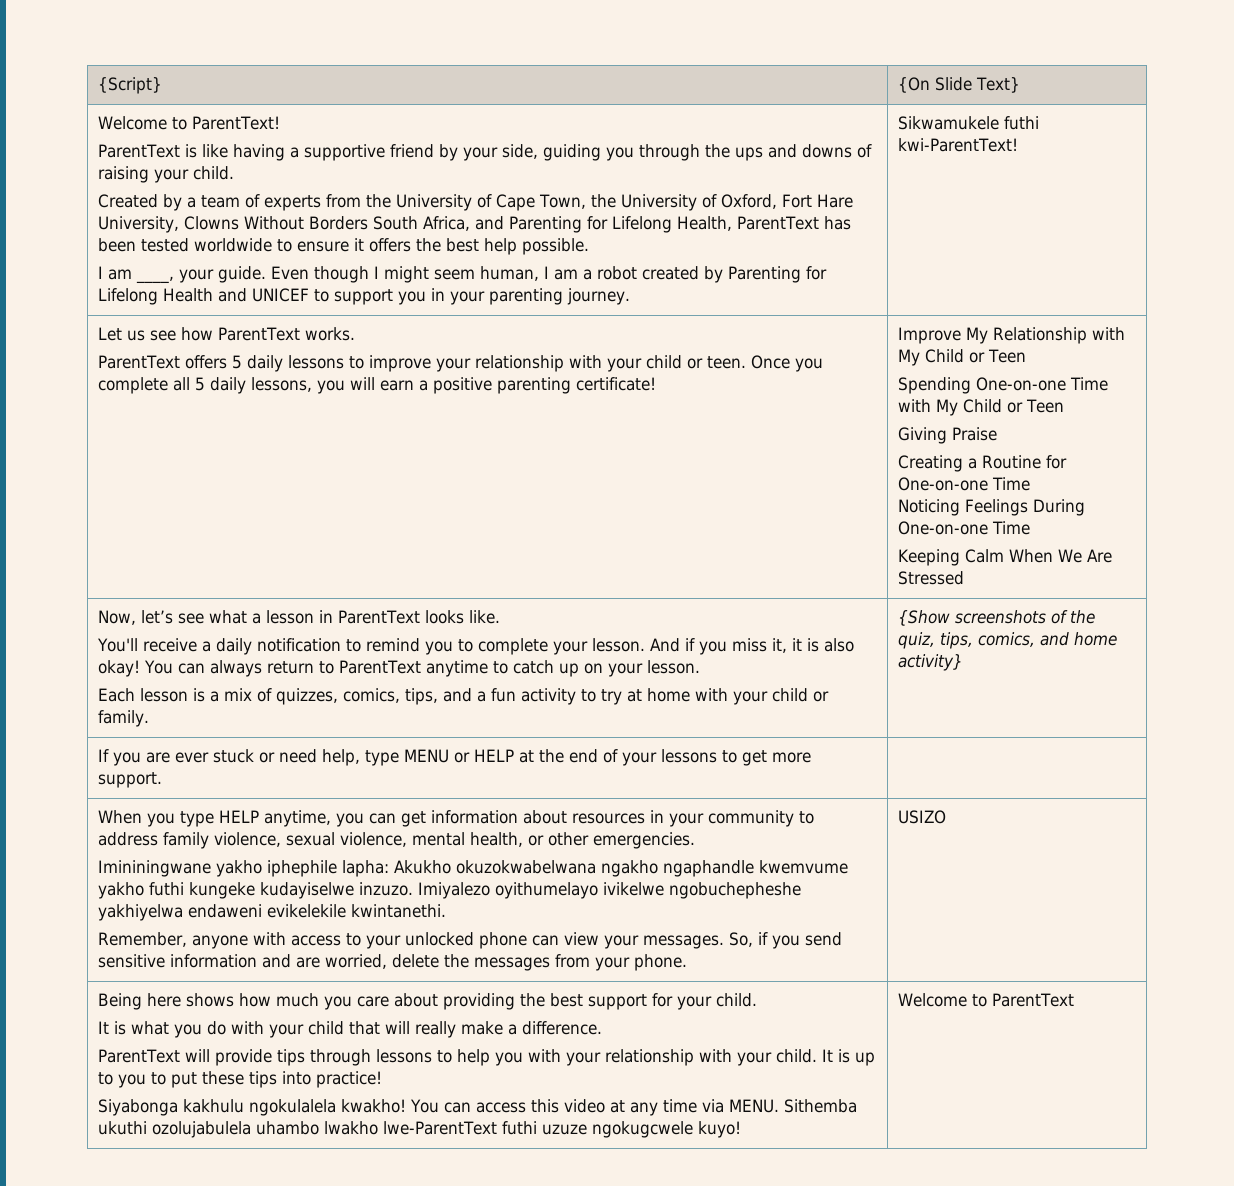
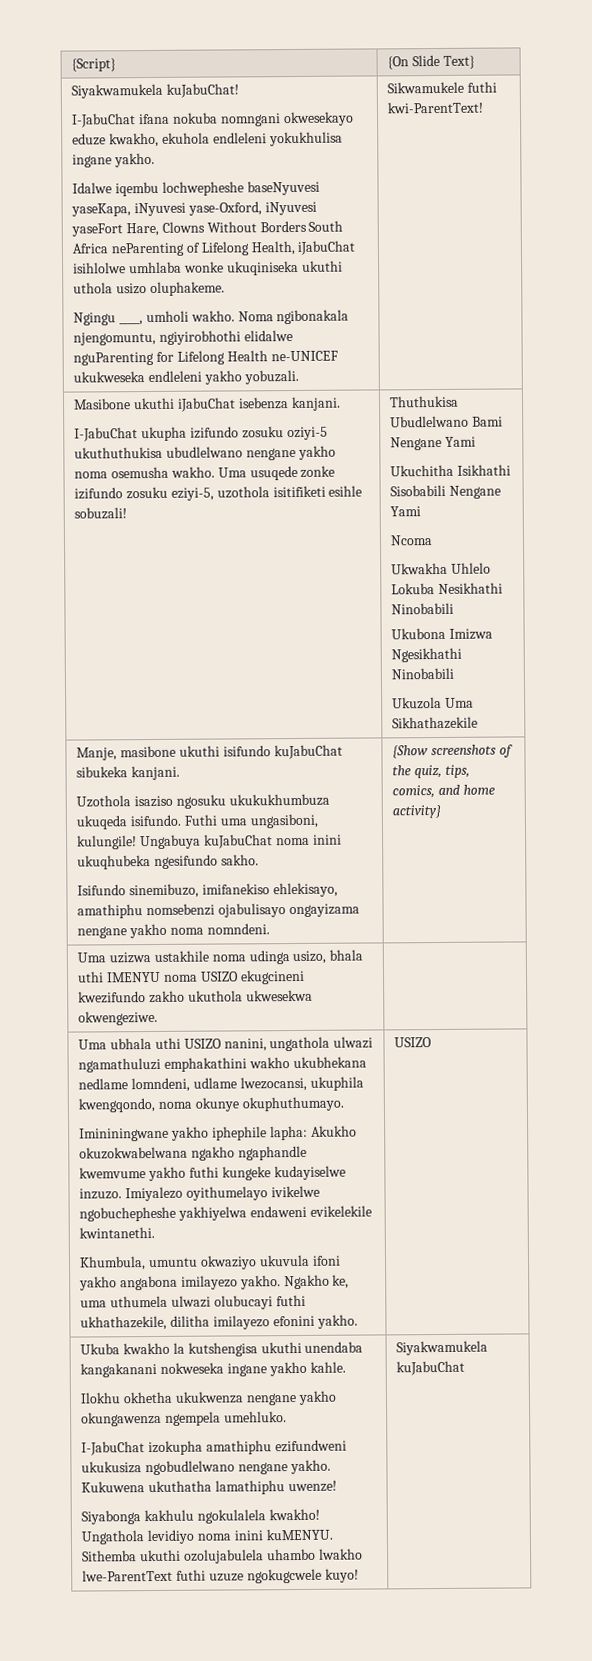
- Welcome to ParentText!
- ParentText is like having a supportive friend by your side, guiding you through the ups and downs of raising your child.
- Created by a team of experts from the University of Cape Town, the University of Oxford, Fort Hare University, Clowns Without Borders South Africa, and Parenting for Lifelong Health, ParentText has been tested worldwide to ensure it offers the best help possible.
- I am ____, your guide. Even though I might seem human, I am a robot created by Parenting for Lifelong Health and UNICEF to support you in your parenting journey. | Sikwamukele futhi kwi-ParentText!
- Let us see how ParentText works.
- ParentText offers 5 daily lessons to improve your relationship with your child or teen. Once you complete all 5 daily lessons, you will earn a positive parenting certificate! | Improve My Relationship with My Child or Teen
- Spending One-on-one Time with My Child or Teen
- Giving Praise
- Creating a Routine for One-on-one Time
- Noticing Feelings During One-on-one Time
- Keeping Calm When We Are Stressed
- Now, let’s see what a lesson in ParentText looks like.
- You'll receive a daily notification to remind you to complete your lesson. And if you miss it, it is also okay! You can always return to ParentText anytime to catch up on your lesson.
- Each lesson is a mix of quizzes, comics, tips, and a fun activity to try at home with your child or family.
+ Siyakwamukela kuJabuChat!
+ I-JabuChat ifana nokuba nomngani okwesekayo eduze kwakho, ekuhola endleleni yokukhulisa ingane yakho.
+ Idalwe iqembu lochwepheshe baseNyuvesi yaseKapa, iNyuvesi yase-Oxford, iNyuvesi yaseFort Hare, Clowns Without Borders South Africa neParenting of Lifelong Health, iJabuChat isihlolwe umhlaba wonke ukuqiniseka ukuthi uthola usizo oluphakeme.
+ Ngingu ____, umholi wakho. Noma ngibonakala njengomuntu, ngiyirobhothi elidalwe nguParenting for Lifelong Health ne-UNICEF ukukweseka endleleni yakho yobuzali. | Sikwamukele futhi kwi-ParentText!
+ Masibone ukuthi iJabuChat isebenza kanjani.
+ I-JabuChat ukupha izifundo zosuku oziyi-5 ukuthuthukisa ubudlelwano nengane yakho noma osemusha wakho. Uma usuqede zonke izifundo zosuku eziyi-5, uzothola isitifiketi esihle sobuzali! | Thuthukisa Ubudlelwano Bami Nengane Yami
+ Ukuchitha Isikhathi Sisobabili Nengane Yami
+ Ncoma
+ Ukwakha Uhlelo Lokuba Nesikhathi Ninobabili
+ Ukubona Imizwa Ngesikhathi Ninobabili
+ Ukuzola Uma Sikhathazekile
+ Manje, masibone ukuthi isifundo kuJabuChat sibukeka kanjani.
+ Uzothola isaziso ngosuku ukukukhumbuza ukuqeda isifundo. Futhi uma ungasiboni, kulungile! Ungabuya kuJabuChat noma inini ukuqhubeka ngesifundo sakho.
+ Isifundo sinemibuzo, imifanekiso ehlekisayo, amathiphu nomsebenzi ojabulisayo ongayizama nengane yakho noma nomndeni.
- If you are ever stuck or need help, type MENU or HELP at the end of your lessons to get more support. |
- When you type HELP anytime, you can get information about resources in your community to address family violence, sexual violence, mental health, or other emergencies.
+ Uma uzizwa ustakhile noma udinga usizo, bhala uthi IMENYU noma USIZO ekugcineni kwezifundo zakho ukuthola ukwesekwa okwengeziwe. |
+ Uma ubhala uthi USIZO nanini, ungathola ulwazi ngamathuluzi emphakathini wakho ukubhekana nedlame lomndeni, udlame lwezocansi, ukuphila kwengqondo, noma okunye okuphuthumayo.
- Remember, anyone with access to your unlocked phone can view your messages. So, if you send sensitive information and are worried, delete the messages from your phone. | USIZO
- Being here shows how much you care about providing the best support for your child.
- It is what you do with your child that will really make a difference.
- ParentText will provide tips through lessons to help you with your relationship with your child. It is up to you to put these tips into practice!
- Siyabonga kakhulu ngokulalela kwakho! You can access this video at any time via MENU.
+ Khumbula, umuntu okwaziyo ukuvula ifoni yakho angabona imilayezo yakho. Ngakho ke, uma uthumela ulwazi olubucayi futhi ukhathazekile, dilitha imilayezo efonini yakho. | USIZO
+ Ukuba kwakho la kutshengisa ukuthi unendaba kangakanani nokweseka ingane yakho kahle.
+ Ilokhu okhetha ukukwenza nengane yakho okungawenza ngempela umehluko.
+ I-JabuChat izokupha amathiphu ezifundweni ukukusiza ngobudlelwano nengane yakho. Kukuwena ukuthatha lamathiphu uwenze!
+ Siyabonga kakhulu ngokulalela kwakho! Ungathola levidiyo noma inini kuMENYU.
- Welcome to ParentText
+ Siyakwamukela kuJabuChat

